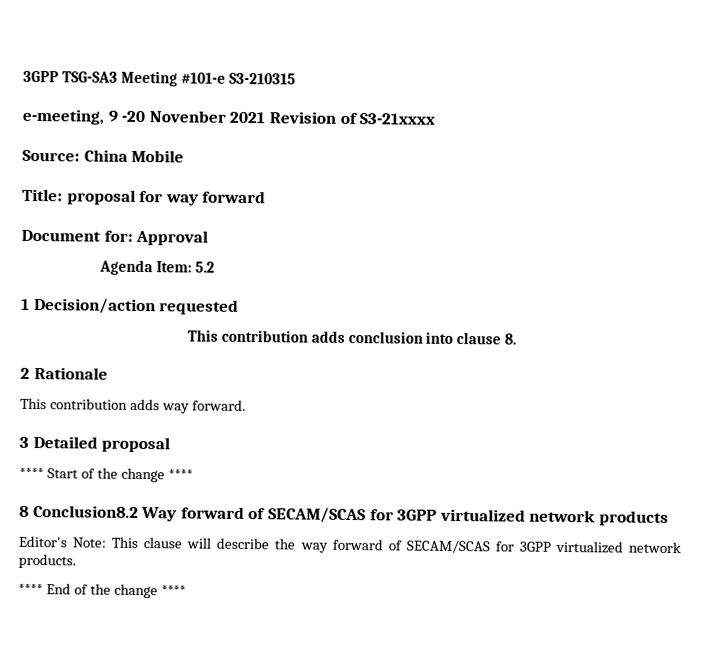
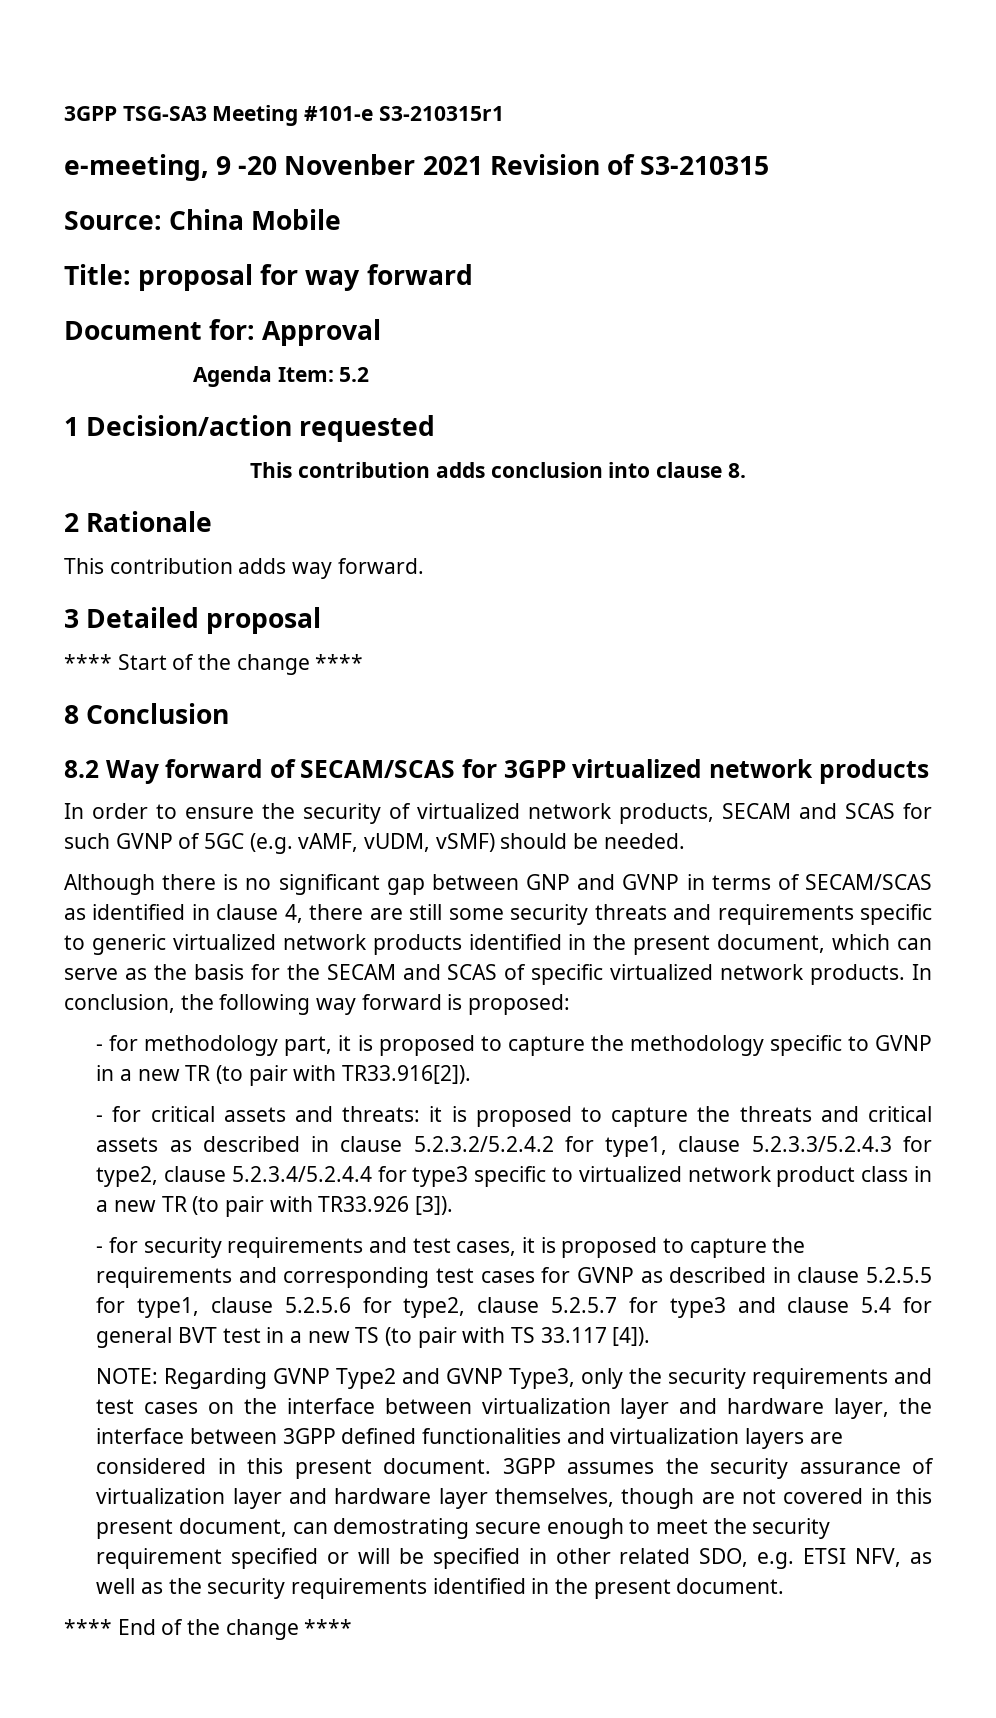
- 3GPP TSG-SA3 Meeting #101-e S3-210315
+ 3GPP TSG-SA3 Meeting #101-e S3-210315r1
- e-meeting, 9 -20 Novenber 2021 Revision of S3-21xxxx
+ e-meeting, 9 -20 Novenber 2021 Revision of S3-210315
- 8 Conclusion8.2 Way forward of SECAM/SCAS for 3GPP virtualized network products
+ 8 Conclusion
+ 8.2 Way forward of SECAM/SCAS for 3GPP virtualized network products
- Editor's Note: This clause will describe the way forward of SECAM/SCAS for 3GPP virtualized network products.
+ In order to ensure the security of virtualized network products, SECAM and SCAS for such GVNP of 5GC (e.g. vAMF, vUDM, vSMF) should be needed.
+ Although there is no significant gap between GNP and GVNP in terms of SECAM/SCAS as identified in clause 4, there are still some security threats and requirements specific to generic virtualized network products identified in the present document, which can serve as the basis for the SECAM and SCAS of specific virtualized network products. In conclusion, the following way forward is proposed:
+ - for methodology part, it is proposed to capture the methodology specific to GVNP in a new TR (to pair with TR33.916[2]).
+ - for critical assets and threats: it is proposed to capture the threats and critical assets as described in clause 5.2.3.2/5.2.4.2 for type1, clause 5.2.3.3/5.2.4.3 for type2, clause 5.2.3.4/5.2.4.4 for type3 specific to virtualized network product class in a new TR (to pair with TR33.926 [3]).
+ - for security requirements and test cases, it is proposed to capture the requirements and corresponding test cases for GVNP as described in clause 5.2.5.5 for type1, clause 5.2.5.6 for type2, clause 5.2.5.7 for type3 and clause 5.4 for general BVT test in a new TS (to pair with TS 33.117 [4]).
+ NOTE: Regarding GVNP Type2 and GVNP Type3, only the security requirements and test cases on the interface between virtualization layer and hardware layer, the interface between 3GPP defined functionalities and virtualization layers are considered in this present document. 3GPP assumes the security assurance of virtualization layer and hardware layer themselves, though are not covered in this present document, can demostrating secure enough to meet the security requirement specified or will be specified in other related SDO, e.g. ETSI NFV, as well as the security requirements identified in the present document.

